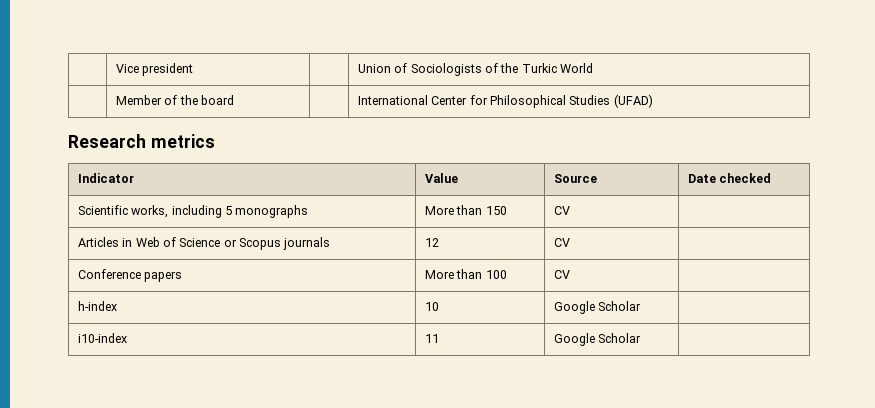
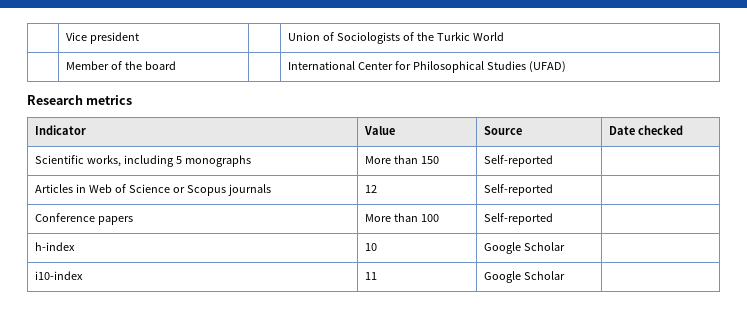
- Scientific works, including 5 monographs | More than 150 | CV |
+ Scientific works, including 5 monographs | More than 150 | Self-reported |
- Articles in Web of Science or Scopus journals | 12 | CV |
+ Articles in Web of Science or Scopus journals | 12 | Self-reported |
- Conference papers | More than 100 | CV |
+ Conference papers | More than 100 | Self-reported |

